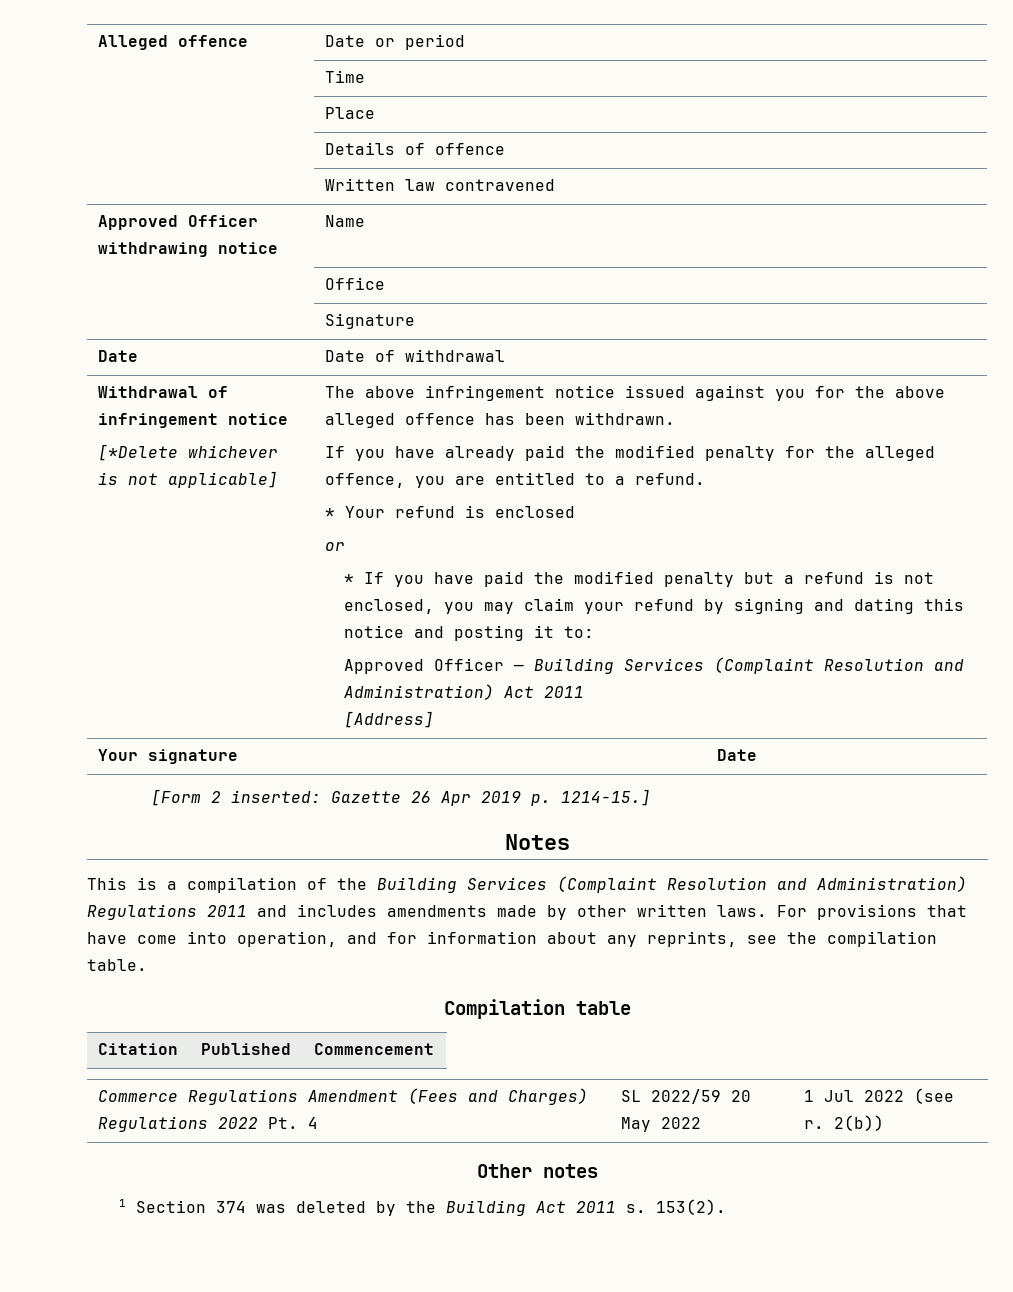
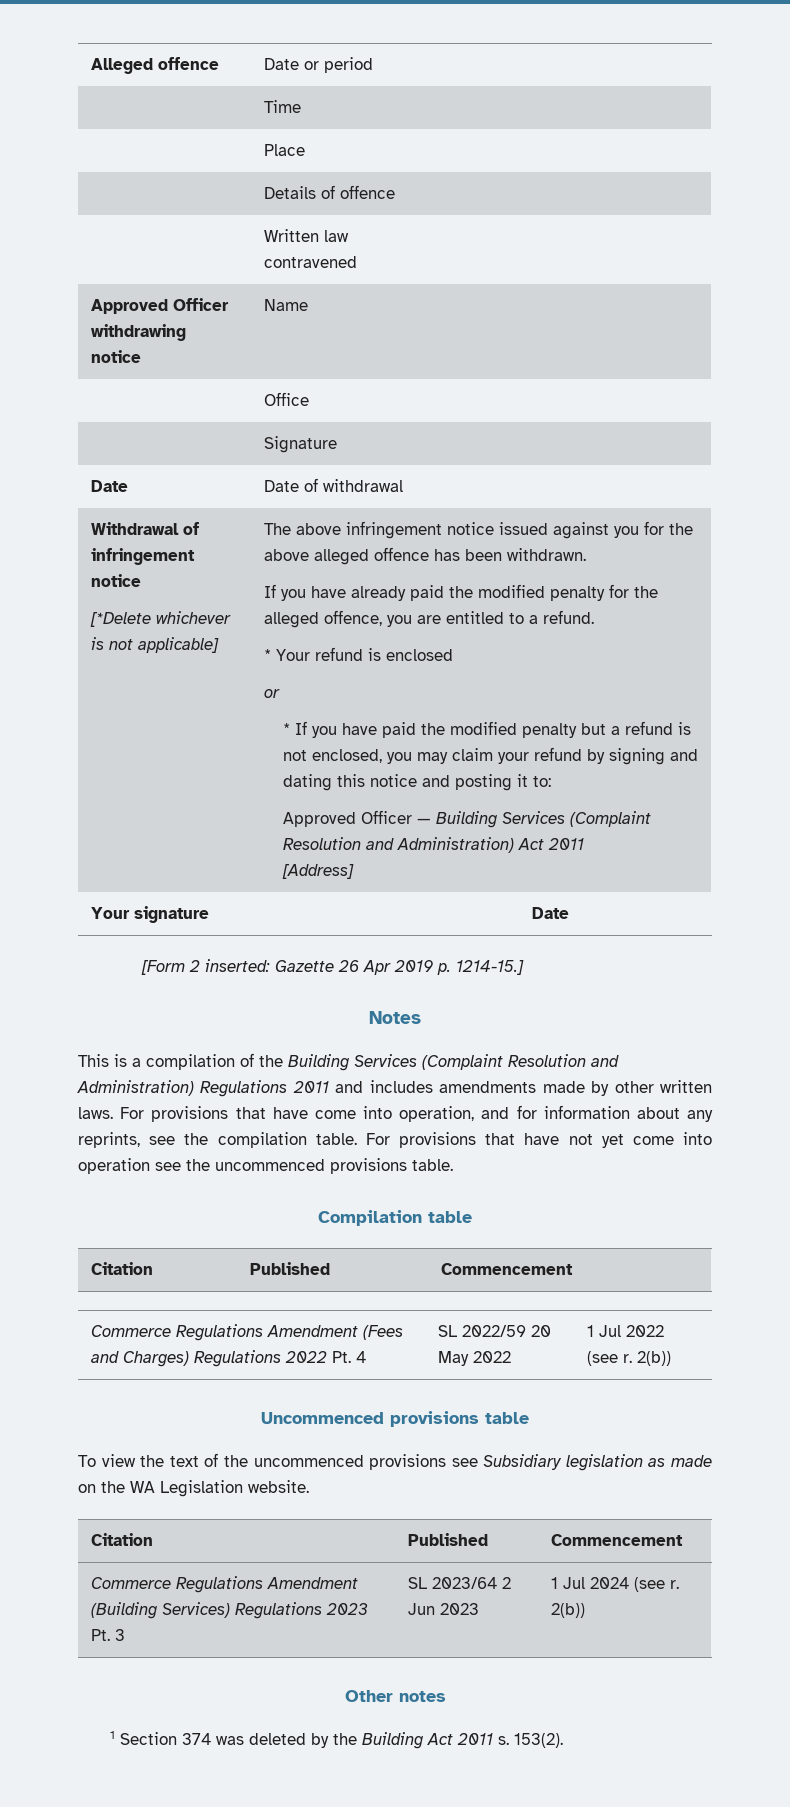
+ For provisions that have not yet come into operation see the uncommenced provisions table.
+ Uncommenced provisions table
+ To view the text of the uncommenced provisions see Subsidiary legislation as made on the WA Legislation website.
+ Citation | Published | Commencement
+ Commerce Regulations Amendment (Building Services) Regulations 2023 Pt. 3 | SL 2023/64 2 Jun 2023 | 1 Jul 2024 (see r. 2(b))

